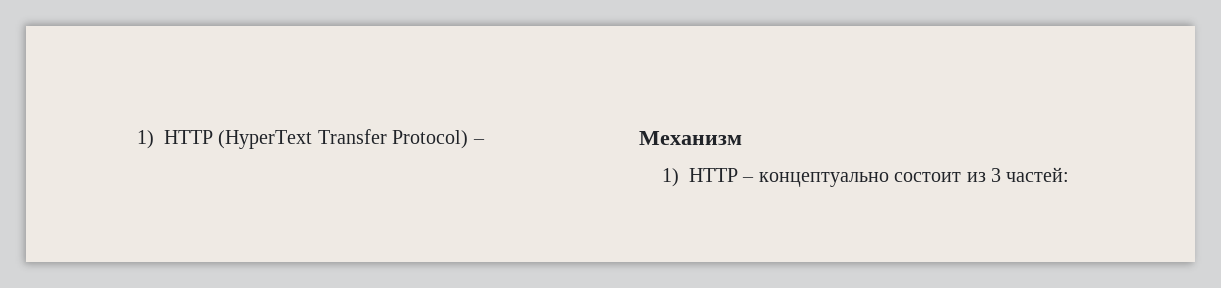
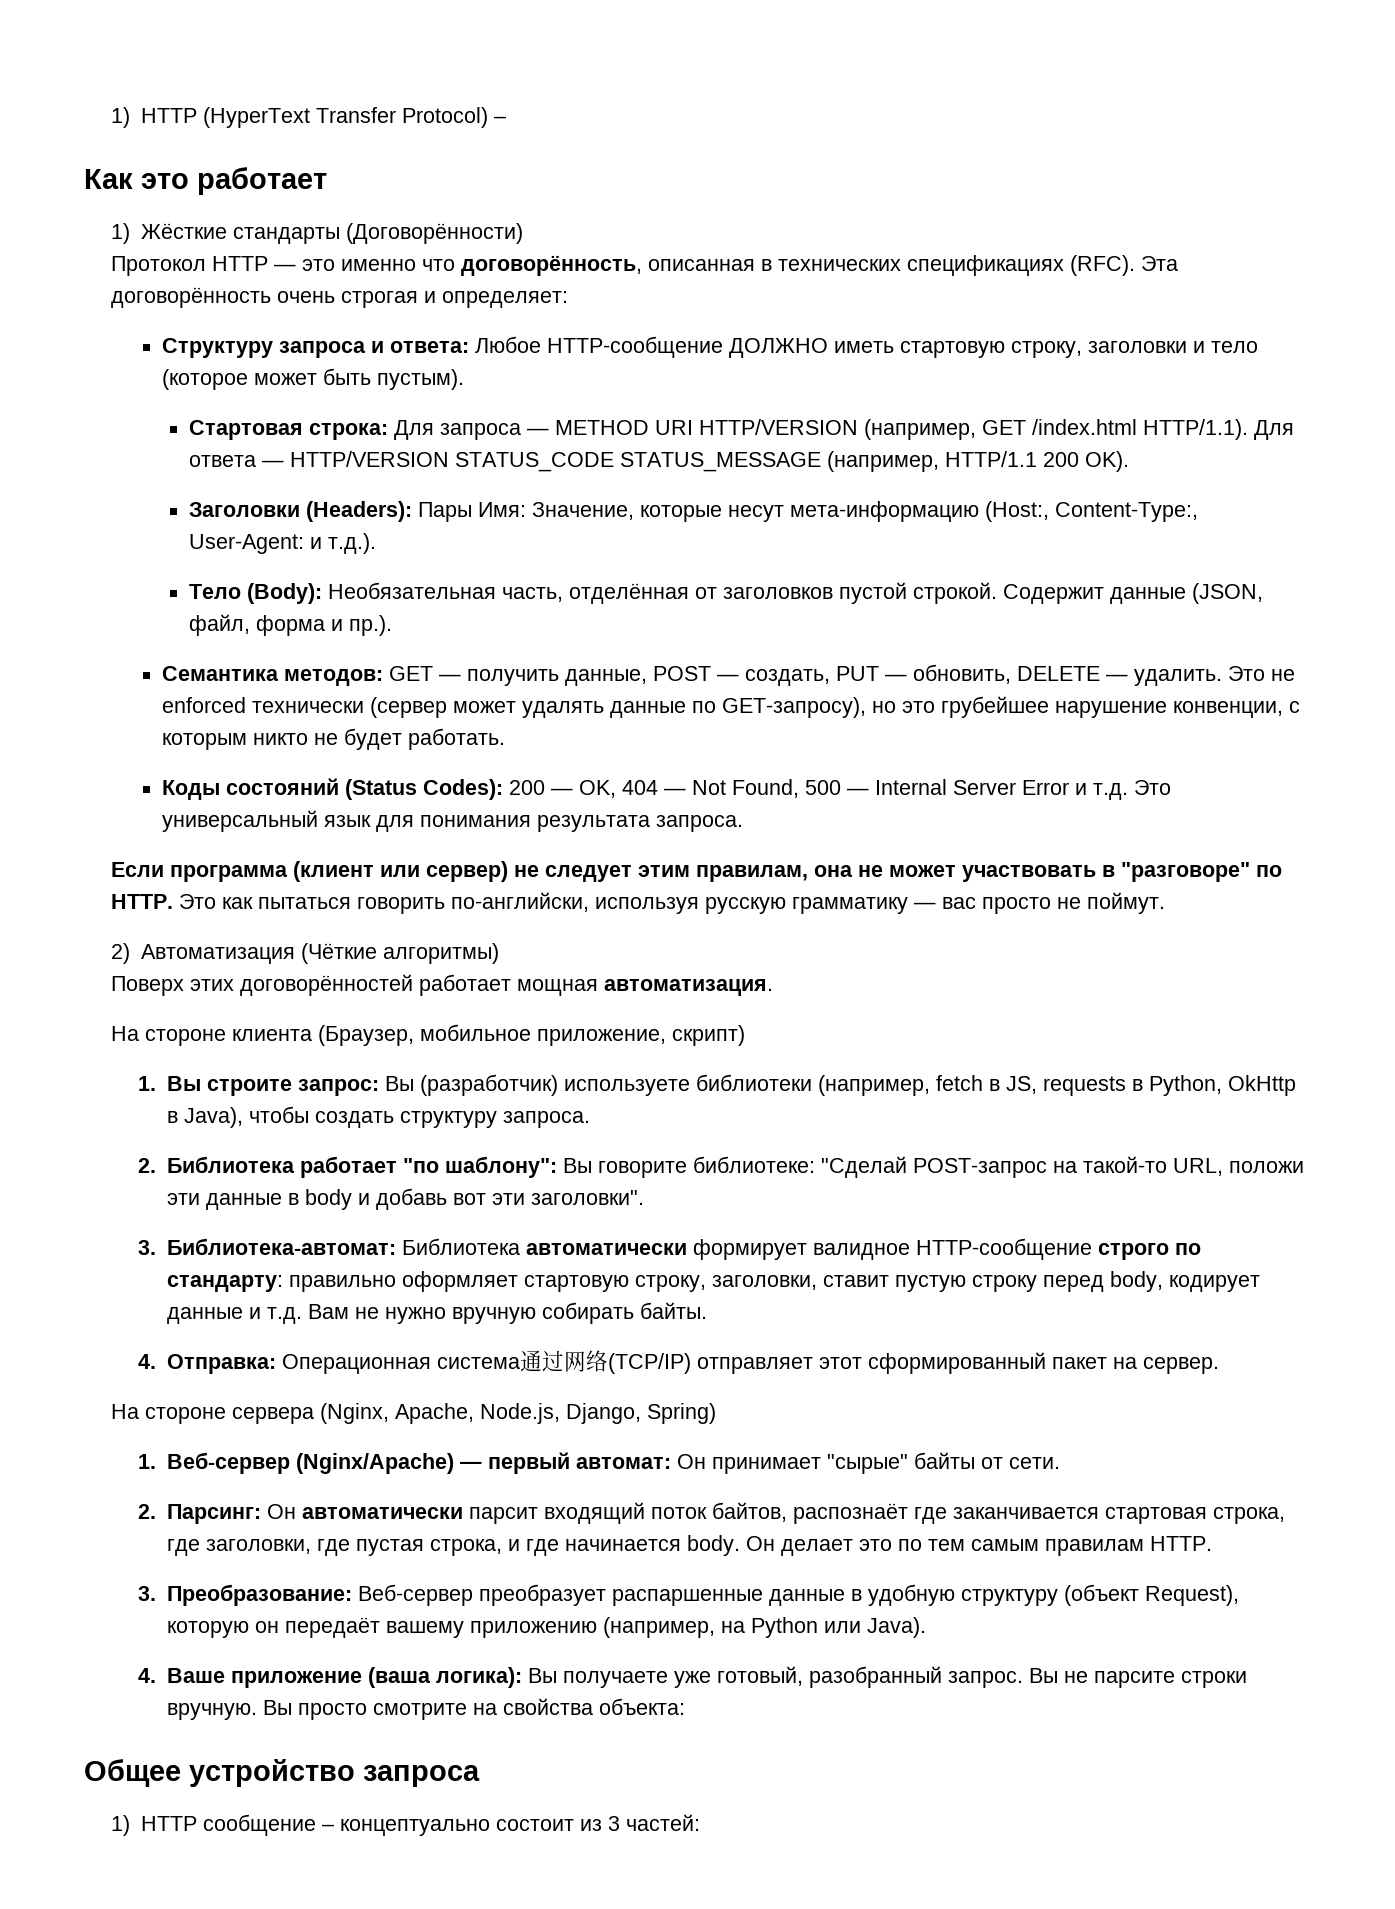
- Механизм
- 1) HTTP – концептуально состоит из 3 частей:
+ Как это работает
+ 1) Жёсткие стандарты (Договорённости)
+ Протокол HTTP — это именно что договорённость, описанная в технических спецификациях (RFC). Эта договорённость очень строгая и определяет:
+ Структуру запроса и ответа: Любое HTTP-сообщение ДОЛЖНО иметь стартовую строку, заголовки и тело (которое может быть пустым).
+ Стартовая строка: Для запроса — METHOD URI HTTP/VERSION (например, GET /index.html HTTP/1.1). Для ответа — HTTP/VERSION STATUS_CODE STATUS_MESSAGE (например, HTTP/1.1 200 OK).
+ Заголовки (Headers): Пары Имя: Значение, которые несут мета-информацию (Host:, Content-Type:, User-Agent: и т.д.).
+ Тело (Body): Необязательная часть, отделённая от заголовков пустой строкой. Содержит данные (JSON, файл, форма и пр.).
+ Семантика методов: GET — получить данные, POST — создать, PUT — обновить, DELETE — удалить. Это не enforced технически (сервер может удалять данные по GET-запросу), но это грубейшее нарушение конвенции, с которым никто не будет работать.
+ Коды состояний (Status Codes): 200 — OK, 404 — Not Found, 500 — Internal Server Error и т.д. Это универсальный язык для понимания результата запроса.
+ Если программа (клиент или сервер) не следует этим правилам, она не может участвовать в "разговоре" по HTTP. Это как пытаться говорить по-английски, используя русскую грамматику — вас просто не поймут.
+ 2) Автоматизация (Чёткие алгоритмы)
+ Поверх этих договорённостей работает мощная автоматизация.
+ На стороне клиента (Браузер, мобильное приложение, скрипт)
+ 1. Вы строите запрос: Вы (разработчик) используете библиотеки (например, fetch в JS, requests в Python, OkHttp в Java), чтобы создать структуру запроса.
+ 2. Библиотека работает "по шаблону": Вы говорите библиотеке: "Сделай POST-запрос на такой-то URL, положи эти данные в body и добавь вот эти заголовки".
+ 3. Библиотека-автомат: Библиотека автоматически формирует валидное HTTP-сообщение строго по стандарту: правильно оформляет стартовую строку, заголовки, ставит пустую строку перед body, кодирует данные и т.д. Вам не нужно вручную собирать байты.
+ 4. Отправка: Операционная система通过网络(TCP/IP) отправляет этот сформированный пакет на сервер.
+ На стороне сервера (Nginx, Apache, Node.js, Django, Spring)
+ 1. Веб-сервер (Nginx/Apache) — первый автомат: Он принимает "сырые" байты от сети.
+ 2. Парсинг: Он автоматически парсит входящий поток байтов, распознаёт где заканчивается стартовая строка, где заголовки, где пустая строка, и где начинается body. Он делает это по тем самым правилам HTTP.
+ 3. Преобразование: Веб-сервер преобразует распаршенные данные в удобную структуру (объект Request), которую он передаёт вашему приложению (например, на Python или Java).
+ 4. Ваше приложение (ваша логика): Вы получаете уже готовый, разобранный запрос. Вы не парсите строки вручную. Вы просто смотрите на свойства объекта:
+ Общее устройство запроса
+ 1) HTTP сообщение – концептуально состоит из 3 частей:

